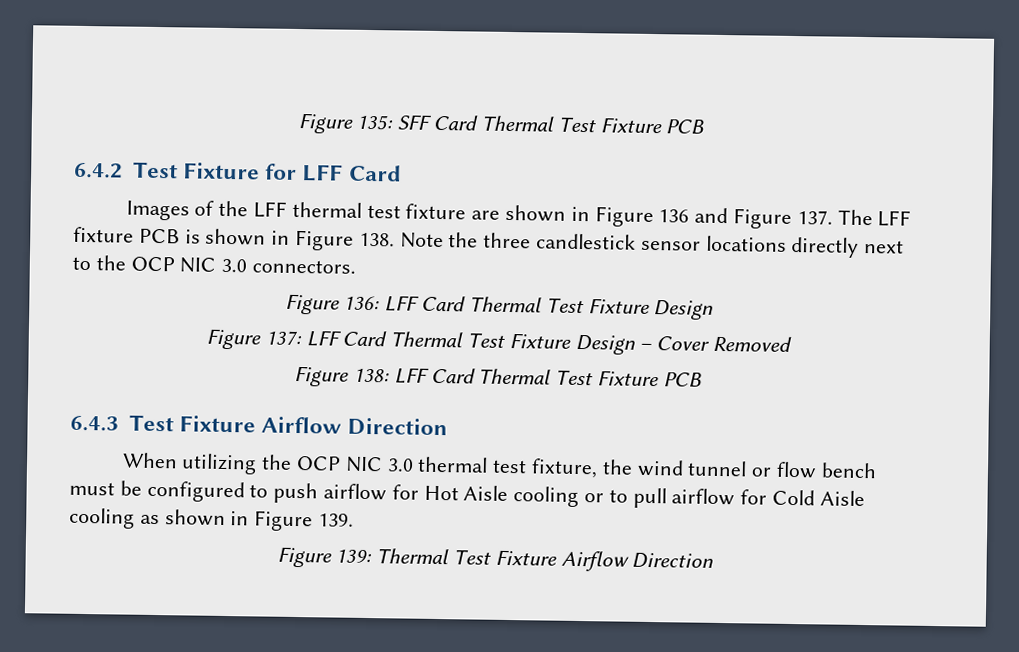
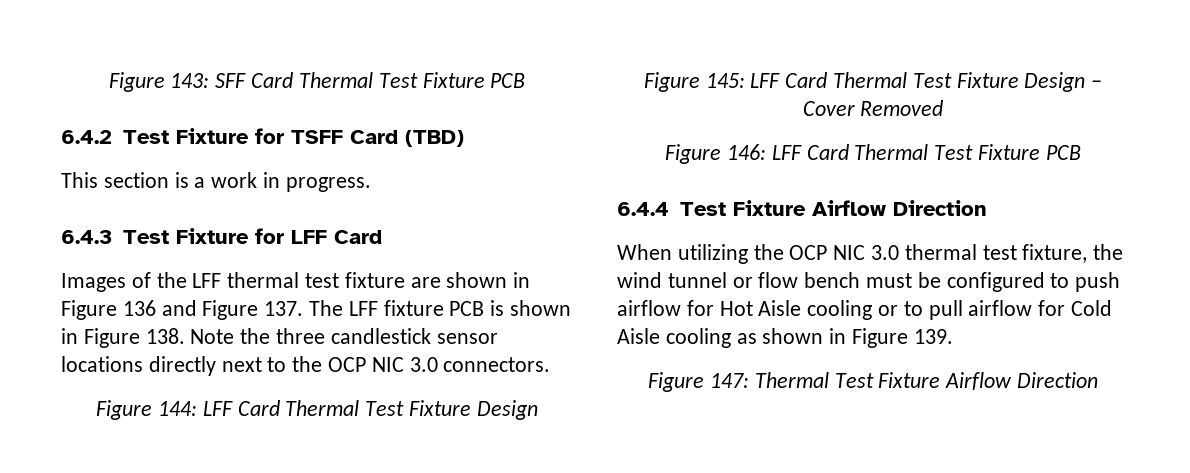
- Figure 135: SFF Card Thermal Test Fixture PCB
+ Figure 143: SFF Card Thermal Test Fixture PCB
- 6.4.2 Test Fixture for LFF Card
+ 6.4.2 Test Fixture for TSFF Card (TBD)
+ This section is a work in progress.
+ 6.4.3 Test Fixture for LFF Card
- Figure 136: LFF Card Thermal Test Fixture Design
+ Figure 144: LFF Card Thermal Test Fixture Design
- Figure 137: LFF Card Thermal Test Fixture Design – Cover Removed
+ Figure 145: LFF Card Thermal Test Fixture Design – Cover Removed
- Figure 138: LFF Card Thermal Test Fixture PCB
+ Figure 146: LFF Card Thermal Test Fixture PCB
- 6.4.3 Test Fixture Airflow Direction
+ 6.4.4 Test Fixture Airflow Direction
- Figure 139: Thermal Test Fixture Airflow Direction
+ Figure 147: Thermal Test Fixture Airflow Direction

